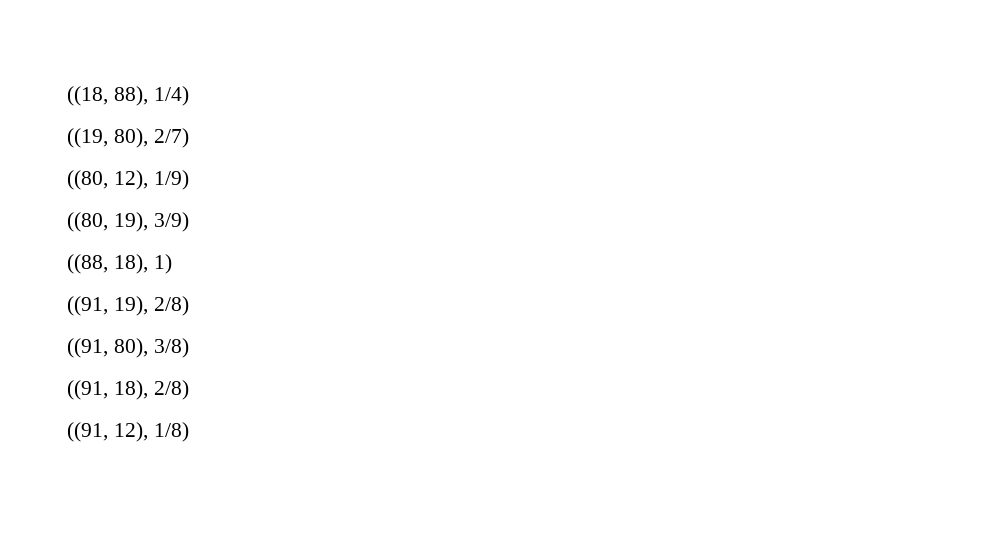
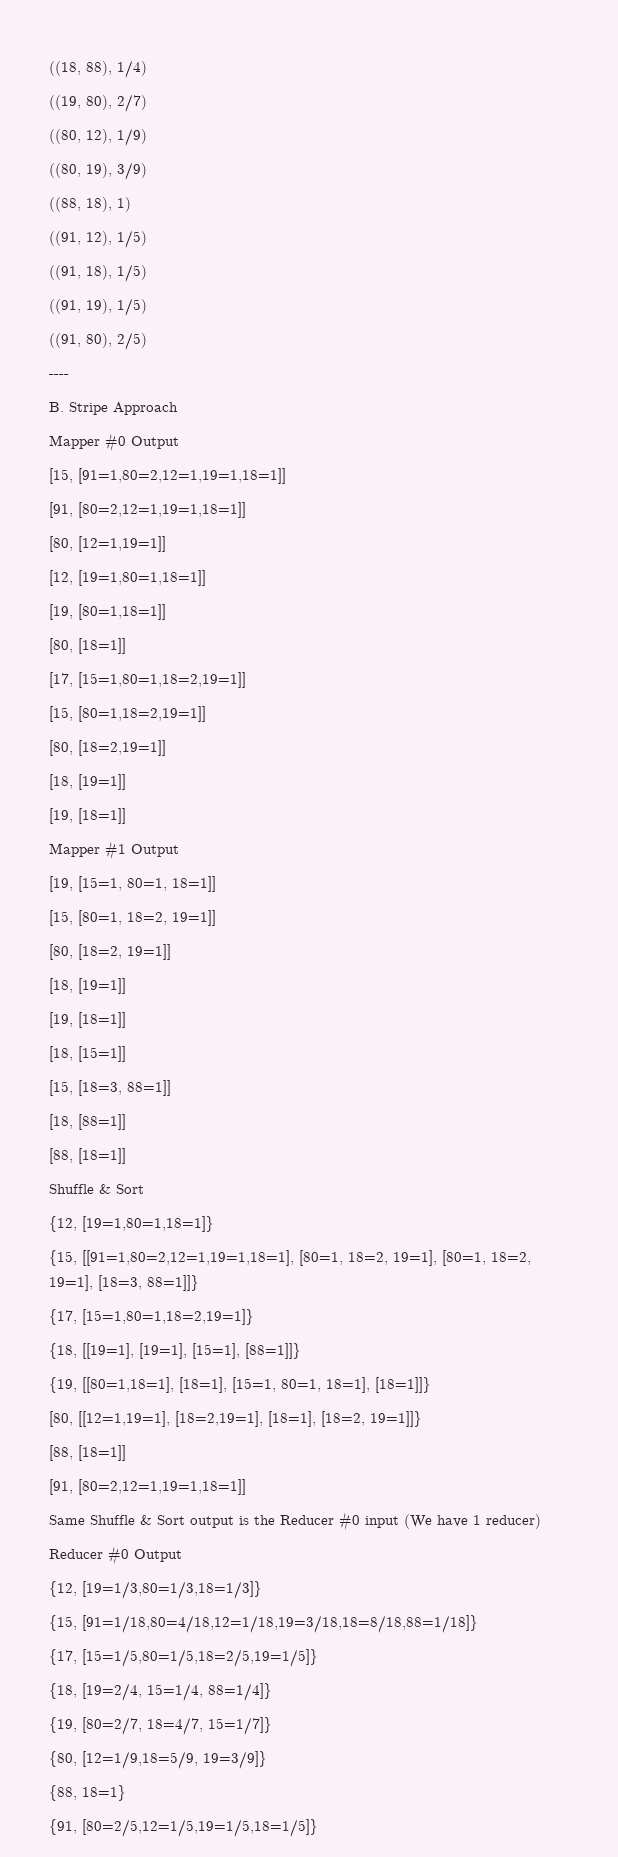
+ ((91, 12), 1/5)
+ ((91, 18), 1/5)
- ((91, 19), 2/8)
+ ((91, 19), 1/5)
- ((91, 80), 3/8)
- ((91, 18), 2/8)
- ((91, 12), 1/8)
+ ((91, 80), 2/5)
+ ----
+ B. Stripe Approach
+ Mapper #0 Output
+ [15, [91=1,80=2,12=1,19=1,18=1]]
+ [91, [80=2,12=1,19=1,18=1]]
+ [80, [12=1,19=1]]
+ [12, [19=1,80=1,18=1]]
+ [19, [80=1,18=1]]
+ [80, [18=1]]
+ [17, [15=1,80=1,18=2,19=1]]
+ [15, [80=1,18=2,19=1]]
+ [80, [18=2,19=1]]
+ [18, [19=1]]
+ [19, [18=1]]
+ Mapper #1 Output
+ [19, [15=1, 80=1, 18=1]]
+ [15, [80=1, 18=2, 19=1]]
+ [80, [18=2, 19=1]]
+ [18, [19=1]]
+ [19, [18=1]]
+ [18, [15=1]]
+ [15, [18=3, 88=1]]
+ [18, [88=1]]
+ [88, [18=1]]
+ Shuffle & Sort
+ {12, [19=1,80=1,18=1]}
+ {15, [[91=1,80=2,12=1,19=1,18=1], [80=1, 18=2, 19=1], [80=1, 18=2, 19=1], [18=3, 88=1]]}
+ {17, [15=1,80=1,18=2,19=1]}
+ {18, [[19=1], [19=1], [15=1], [88=1]]}
+ {19, [[80=1,18=1], [18=1], [15=1, 80=1, 18=1], [18=1]]}
+ [80, [[12=1,19=1], [18=2,19=1], [18=1], [18=2, 19=1]]}
+ [88, [18=1]]
+ [91, [80=2,12=1,19=1,18=1]]
+ Same Shuffle & Sort output is the Reducer #0 input (We have 1 reducer)
+ Reducer #0 Output
+ {12, [19=1/3,80=1/3,18=1/3]}
+ {15, [91=1/18,80=4/18,12=1/18,19=3/18,18=8/18,88=1/18]}
+ {17, [15=1/5,80=1/5,18=2/5,19=1/5]}
+ {18, [19=2/4, 15=1/4, 88=1/4]}
+ {19, [80=2/7, 18=4/7, 15=1/7]}
+ {80, [12=1/9,18=5/9, 19=3/9]}
+ {88, 18=1}
+ {91, [80=2/5,12=1/5,19=1/5,18=1/5]}

